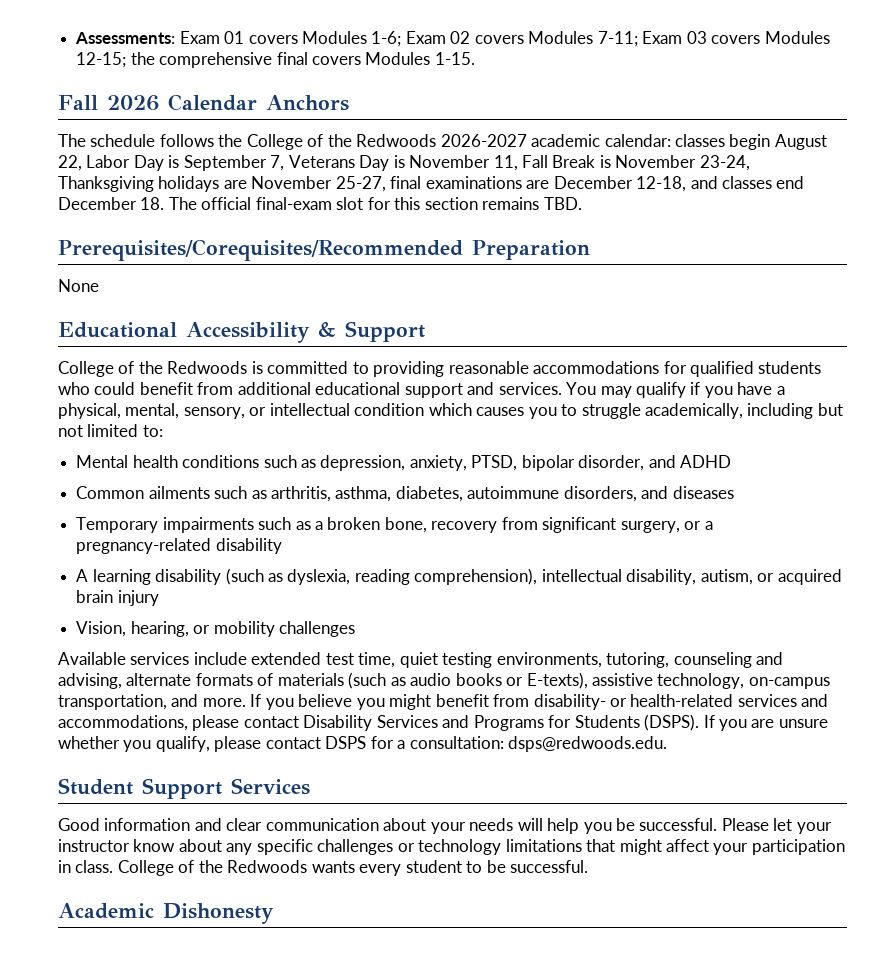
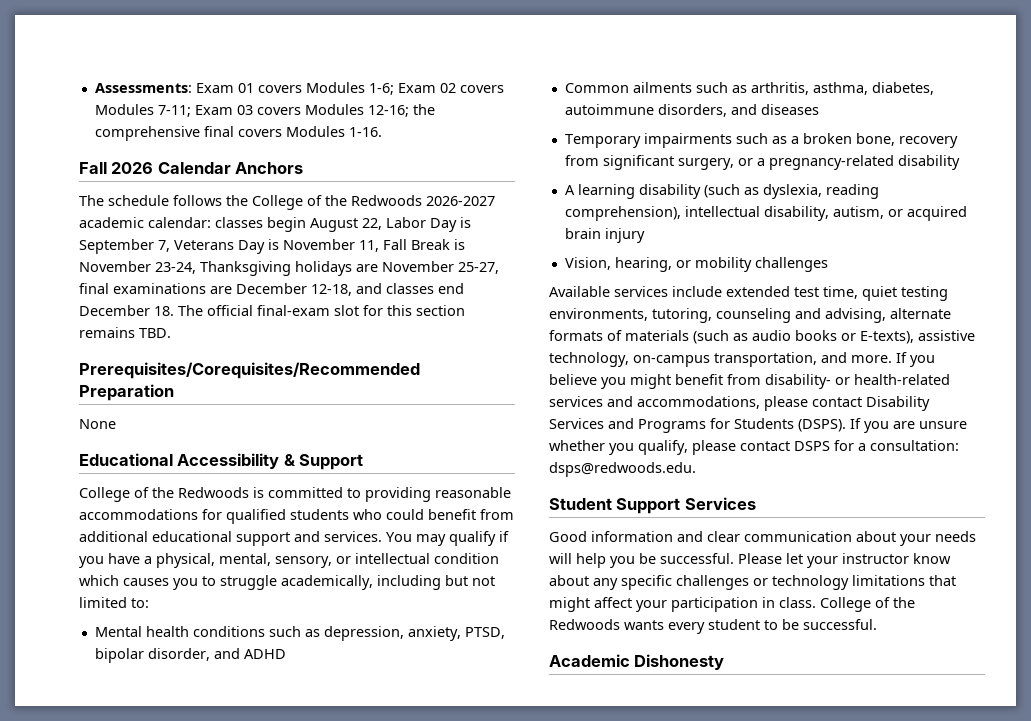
- Assessments: Exam 01 covers Modules 1-6; Exam 02 covers Modules 7-11; Exam 03 covers Modules 12-15; the comprehensive final covers Modules 1-15.
+ Assessments: Exam 01 covers Modules 1-6; Exam 02 covers Modules 7-11; Exam 03 covers Modules 12-16; the comprehensive final covers Modules 1-16.

